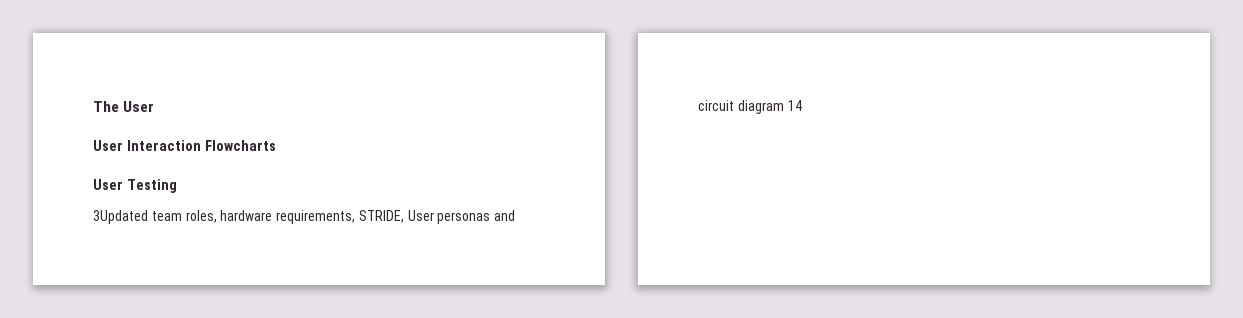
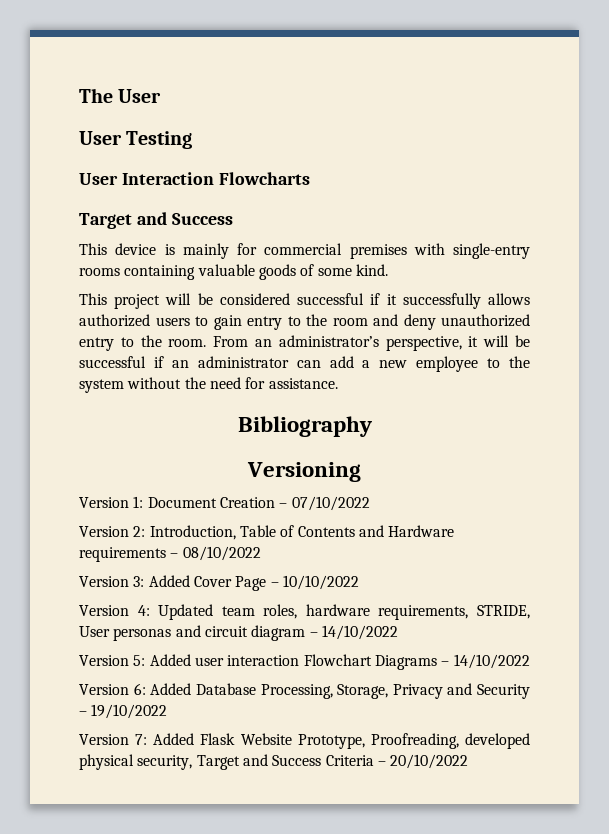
+ User Testing
  User Interaction Flowcharts
- User Testing
- 3Updated team roles, hardware requirements, STRIDE, User personas and circuit diagram 14
+ Target and Success
+ This device is mainly for commercial premises with single-entry rooms containing valuable goods of some kind.
+ This project will be considered successful if it successfully allows authorized users to gain entry to the room and deny unauthorized entry to the room. From an administrator’s perspective, it will be successful if an administrator can add a new employee to the system without the need for assistance.
+ Bibliography
+ Versioning
+ Version 1: Document Creation – 07/10/2022
+ Version 2: Introduction, Table of Contents and Hardware requirements – 08/10/2022
+ Version 3: Added Cover Page – 10/10/2022
+ Version 4: Updated team roles, hardware requirements, STRIDE, User personas and circuit diagram – 14/10/2022
+ Version 5: Added user interaction Flowchart Diagrams – 14/10/2022
+ Version 6: Added Database Processing, Storage, Privacy and Security – 19/10/2022
+ Version 7: Added Flask Website Prototype, Proofreading, developed physical security, Target and Success Criteria – 20/10/2022

